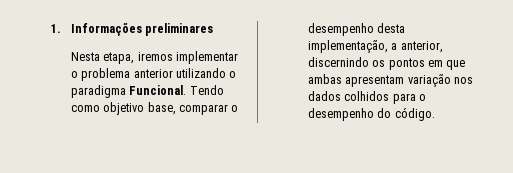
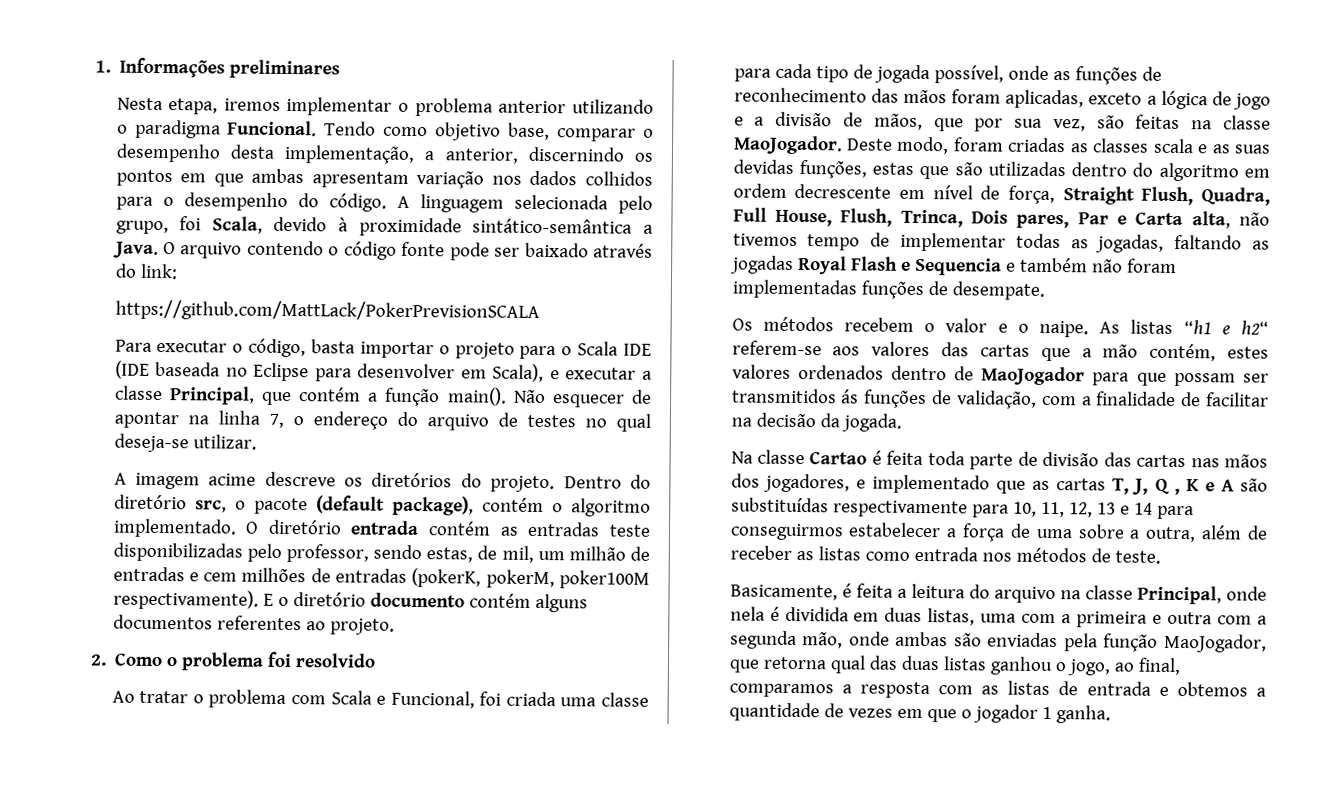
+ A linguagem selecionada pelo grupo, foi Scala, devido à proximidade sintático-semântica a Java. O arquivo contendo o código fonte pode ser baixado através do link:
+ https://github.com/MattLack/PokerPrevisionSCALA
+ Para executar o código, basta importar o projeto para o Scala IDE (IDE baseada no Eclipse para desenvolver em Scala), e executar a classe Principal, que contém a função main(). Não esquecer de apontar na linha 7, o endereço do arquivo de testes no qual deseja-se utilizar.
+ A imagem acime descreve os diretórios do projeto. Dentro do diretório src, o pacote (default package), contém o algoritmo implementado. O diretório entrada contém as entradas teste disponibilizadas pelo professor, sendo estas, de mil, um milhão de entradas e cem milhões de entradas (pokerK, pokerM, poker100M respectivamente). E o diretório documento contém alguns documentos referentes ao projeto.
+ 2. Como o problema foi resolvido
+ Ao tratar o problema com Scala e Funcional, foi criada uma classe para cada tipo de jogada possível, onde as funções de reconhecimento das mãos foram aplicadas, exceto a lógica de jogo e a divisão de mãos, que por sua vez, são feitas na classe MaoJogador. Deste modo, foram criadas as classes scala e as suas devidas funções, estas que são utilizadas dentro do algoritmo em ordem decrescente em nível de força, Straight Flush, Quadra, Full House, Flush, Trinca, Dois pares, Par e Carta alta, não tivemos tempo de implementar todas as jogadas, faltando as jogadas Royal Flash e Sequencia e também não foram implementadas funções de desempate.
+ Os métodos recebem o valor e o naipe. As listas “h1 e h2“ referem-se aos valores das cartas que a mão contém, estes valores ordenados dentro de MaoJogador para que possam ser transmitidos ás funções de validação, com a finalidade de facilitar na decisão da jogada.
+ Na classe Cartao é feita toda parte de divisão das cartas nas mãos dos jogadores, e implementado que as cartas T, J, Q , K e A são substituídas respectivamente para 10, 11, 12, 13 e 14 para conseguirmos estabelecer a força de uma sobre a outra, além de receber as listas como entrada nos métodos de teste.
+ Basicamente, é feita a leitura do arquivo na classe Principal, onde nela é dividida em duas listas, uma com a primeira e outra com a segunda mão, onde ambas são enviadas pela função MaoJogador, que retorna qual das duas listas ganhou o jogo, ao final, comparamos a resposta com as listas de entrada e obtemos a quantidade de vezes em que o jogador 1 ganha.

